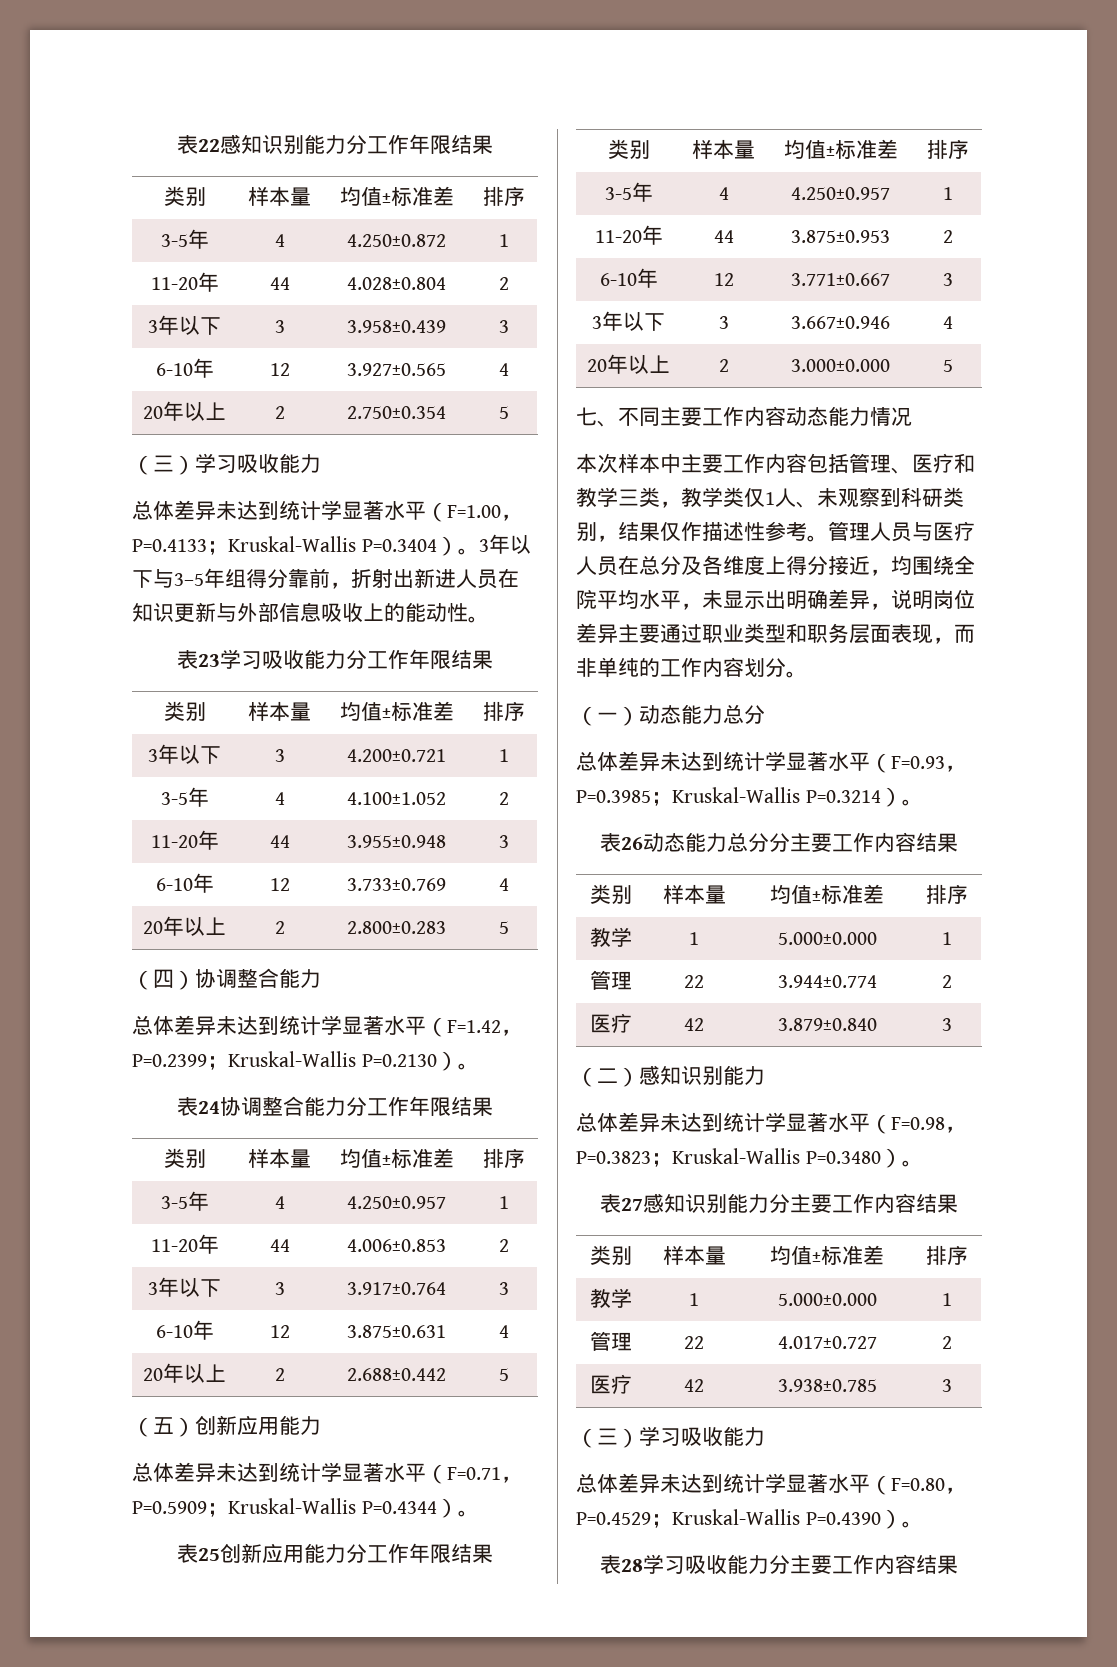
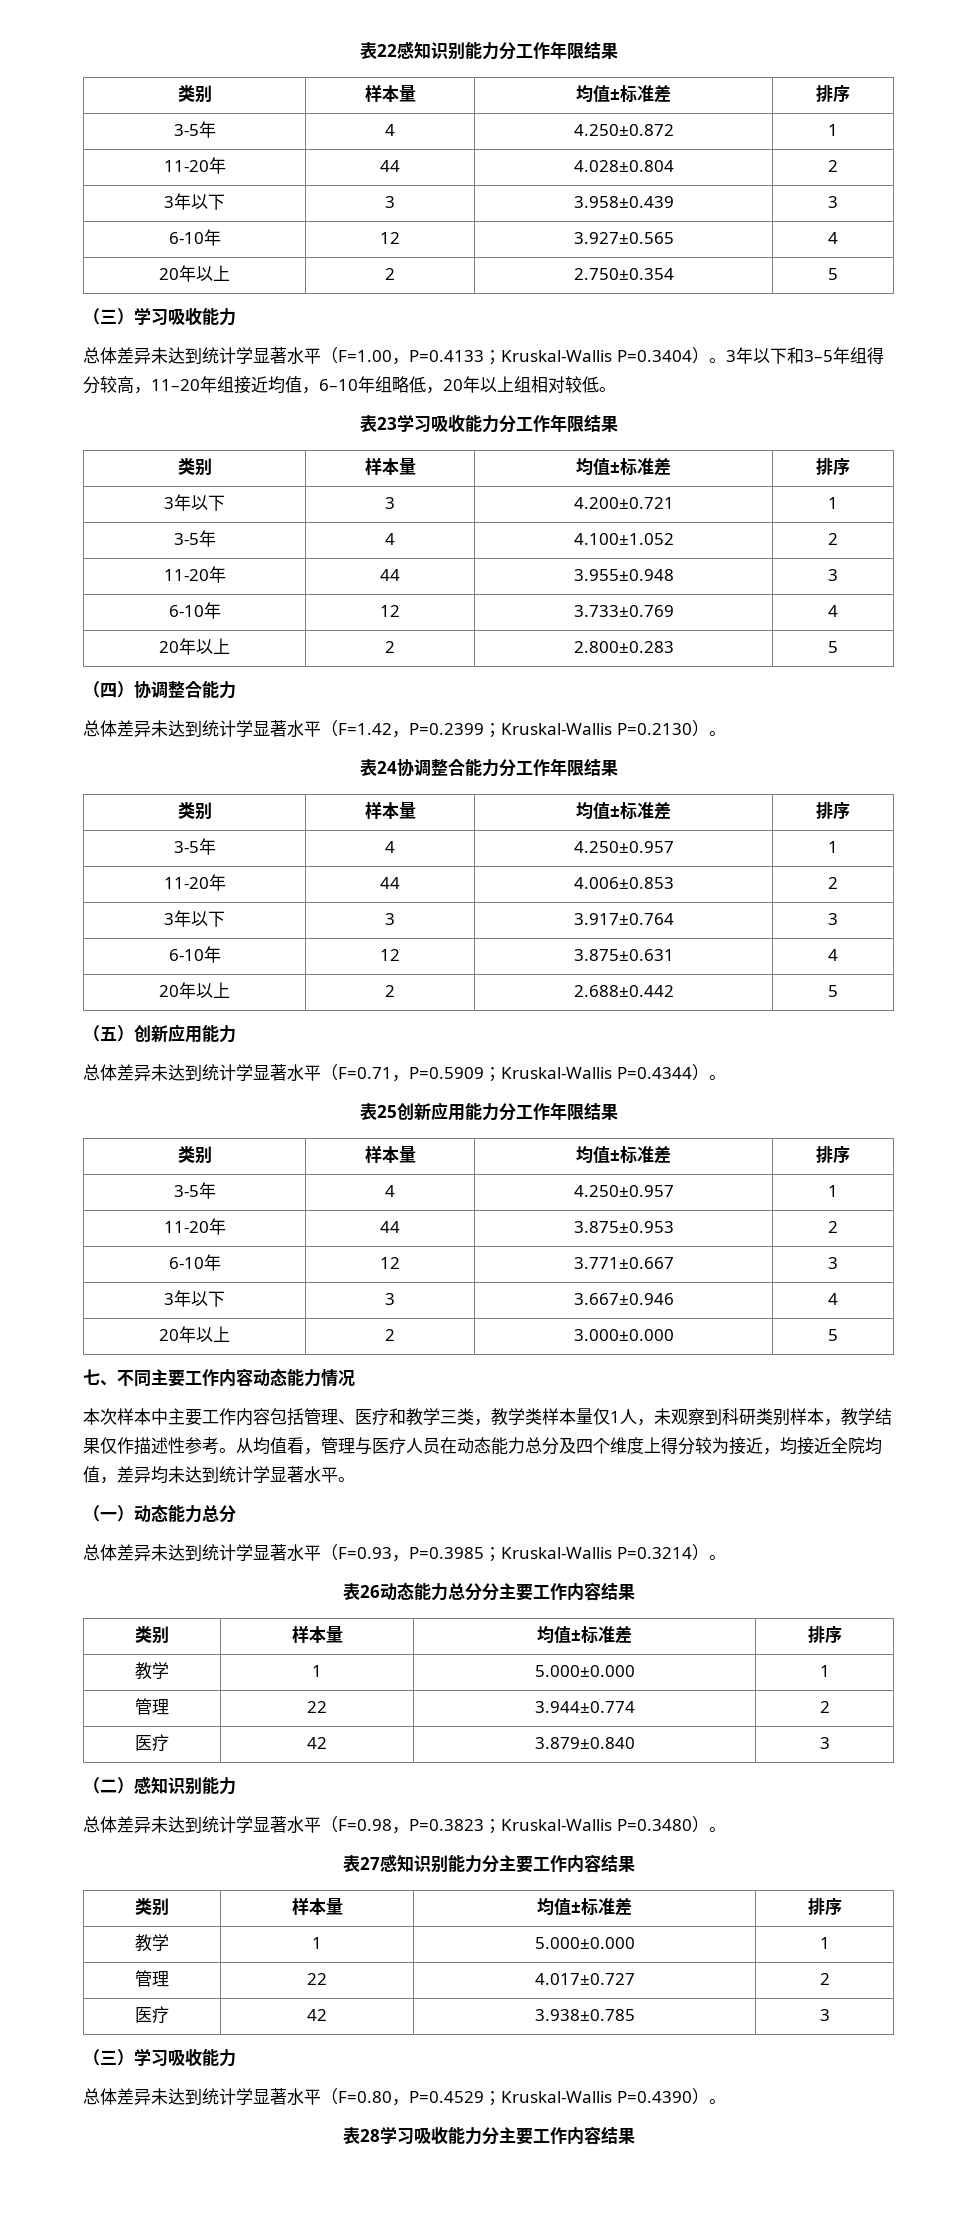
- 3年以下与3–5年组得分靠前，折射出新进人员在知识更新与外部信息吸收上的能动性。
+ 3年以下和3–5年组得分较高，11–20年组接近均值，6–10年组略低，20年以上组相对较低。
- 本次样本中主要工作内容包括管理、医疗和教学三类，教学类仅1人、未观察到科研类别，结果仅作描述性参考。
+ 本次样本中主要工作内容包括管理、医疗和教学三类，教学类样本量仅1人，未观察到科研类别样本，教学结果仅作描述性参考。
- 管理人员与医疗人员在总分及各维度上得分接近，均围绕全院平均水平，未显示出明确差异，说明岗位差异主要通过职业类型和职务层面表现，而非单纯的工作内容划分。
+ 从均值看，管理与医疗人员在动态能力总分及四个维度上得分较为接近，均接近全院均值，差异均未达到统计学显著水平。

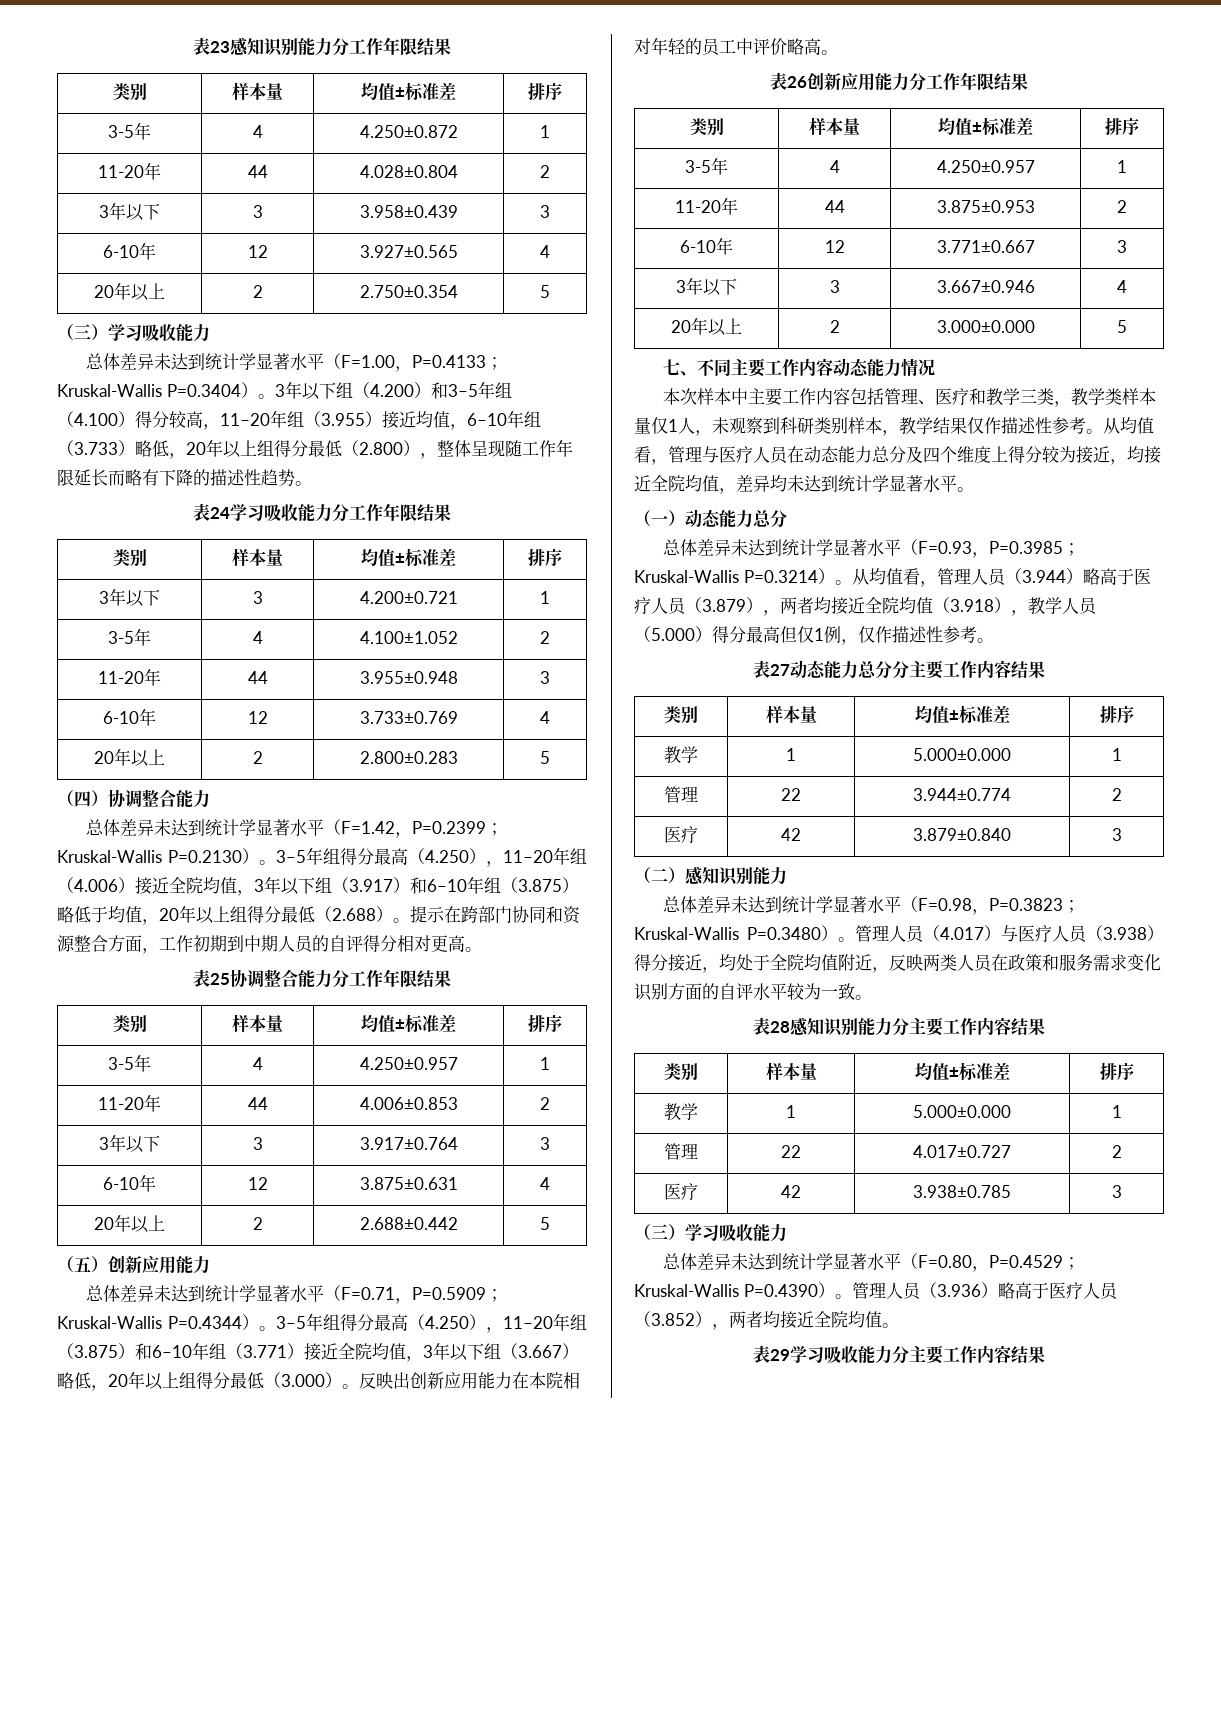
- 表22感知识别能力分工作年限结果
+ 表23感知识别能力分工作年限结果
- 3年以下和3–5年组得分较高，11–20年组接近均值，6–10年组略低，20年以上组相对较低。
- 表23学习吸收能力分工作年限结果
+ 3年以下组（4.200）和3–5年组（4.100）得分较高，11–20年组（3.955）接近均值，6–10年组（3.733）略低，20年以上组得分最低（2.800），整体呈现随工作年限延长而略有下降的描述性趋势。
+ 表24学习吸收能力分工作年限结果
- 总体差异未达到统计学显著水平（F=1.42，P=0.2399；Kruskal-Wallis P=0.2130）。
- 表24协调整合能力分工作年限结果
+ 总体差异未达到统计学显著水平（F=1.42，P=0.2399；Kruskal-Wallis P=0.2130）。3–5年组得分最高（4.250），11–20年组（4.006）接近全院均值，3年以下组（3.917）和6–10年组（3.875）略低于均值，20年以上组得分最低（2.688）。提示在跨部门协同和资源整合方面，工作初期到中期人员的自评得分相对更高。
+ 表25协调整合能力分工作年限结果
- 总体差异未达到统计学显著水平（F=0.71，P=0.5909；Kruskal-Wallis P=0.4344）。
- 表25创新应用能力分工作年限结果
+ 总体差异未达到统计学显著水平（F=0.71，P=0.5909；Kruskal-Wallis P=0.4344）。3–5年组得分最高（4.250），11–20年组（3.875）和6–10年组（3.771）接近全院均值，3年以下组（3.667）略低，20年以上组得分最低（3.000）。反映出创新应用能力在本院相对年轻的员工中评价略高。
+ 表26创新应用能力分工作年限结果
- 总体差异未达到统计学显著水平（F=0.93，P=0.3985；Kruskal-Wallis P=0.3214）。
- 表26动态能力总分分主要工作内容结果
+ 总体差异未达到统计学显著水平（F=0.93，P=0.3985；Kruskal-Wallis P=0.3214）。从均值看，管理人员（3.944）略高于医疗人员（3.879），两者均接近全院均值（3.918），教学人员（5.000）得分最高但仅1例，仅作描述性参考。
+ 表27动态能力总分分主要工作内容结果
- 总体差异未达到统计学显著水平（F=0.98，P=0.3823；Kruskal-Wallis P=0.3480）。
- 表27感知识别能力分主要工作内容结果
+ 总体差异未达到统计学显著水平（F=0.98，P=0.3823；Kruskal-Wallis P=0.3480）。管理人员（4.017）与医疗人员（3.938）得分接近，均处于全院均值附近，反映两类人员在政策和服务需求变化识别方面的自评水平较为一致。
+ 表28感知识别能力分主要工作内容结果
- 总体差异未达到统计学显著水平（F=0.80，P=0.4529；Kruskal-Wallis P=0.4390）。
- 表28学习吸收能力分主要工作内容结果
+ 总体差异未达到统计学显著水平（F=0.80，P=0.4529；Kruskal-Wallis P=0.4390）。管理人员（3.936）略高于医疗人员（3.852），两者均接近全院均值。
+ 表29学习吸收能力分主要工作内容结果

